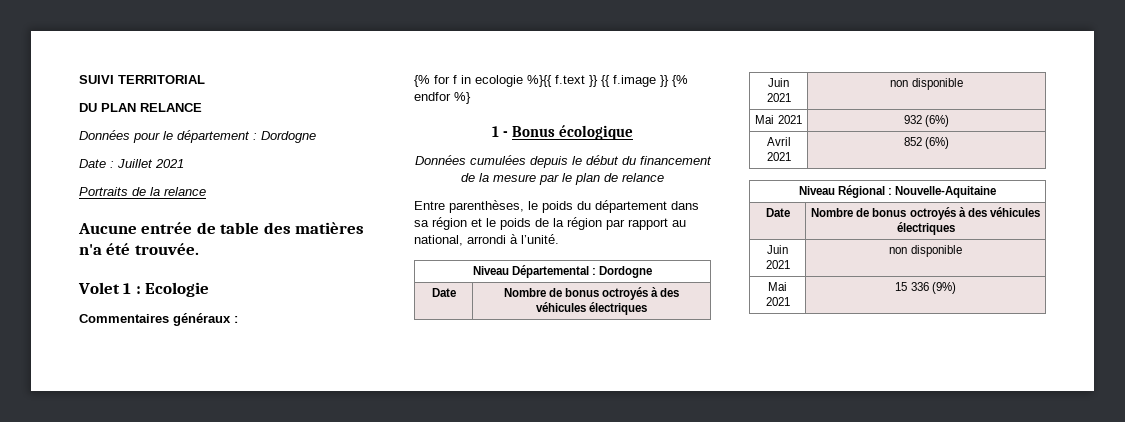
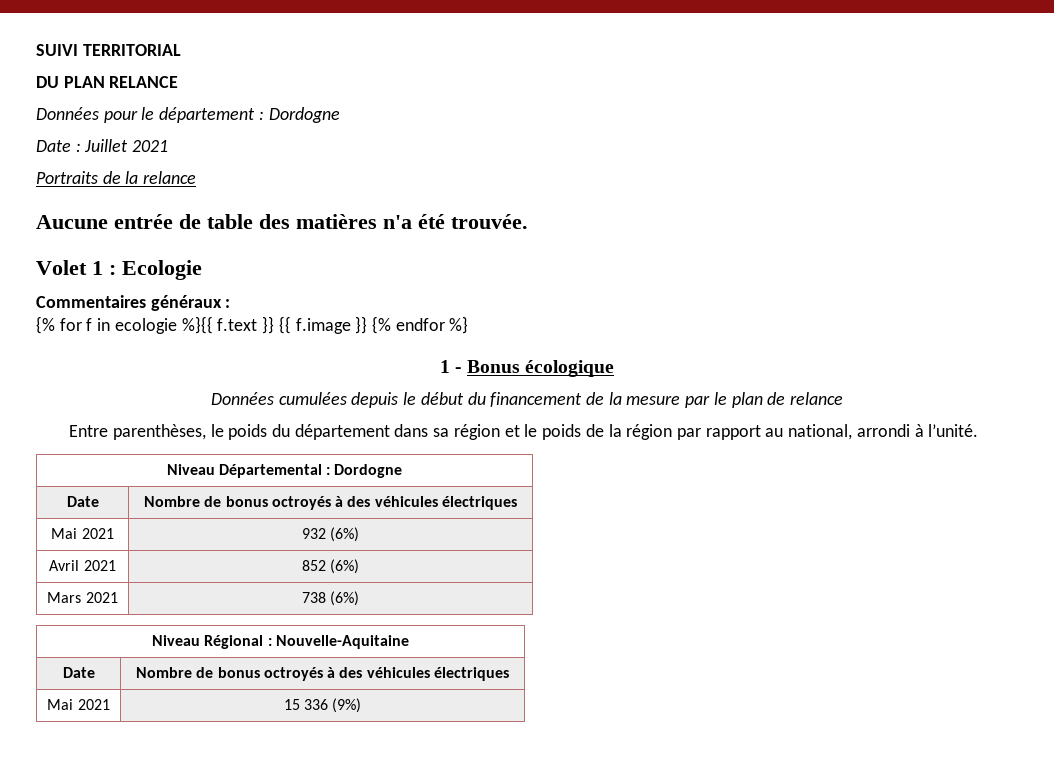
  Niveau Départemental : Dordogne
  Date | Nombre de bonus octroyés à des véhicules électriques
- Juin 2021 | non disponible
+ Mars 2021 | 738 (6%)
  Niveau Régional : Nouvelle-Aquitaine
  Date | Nombre de bonus octroyés à des véhicules électriques
- Juin 2021 | non disponible

